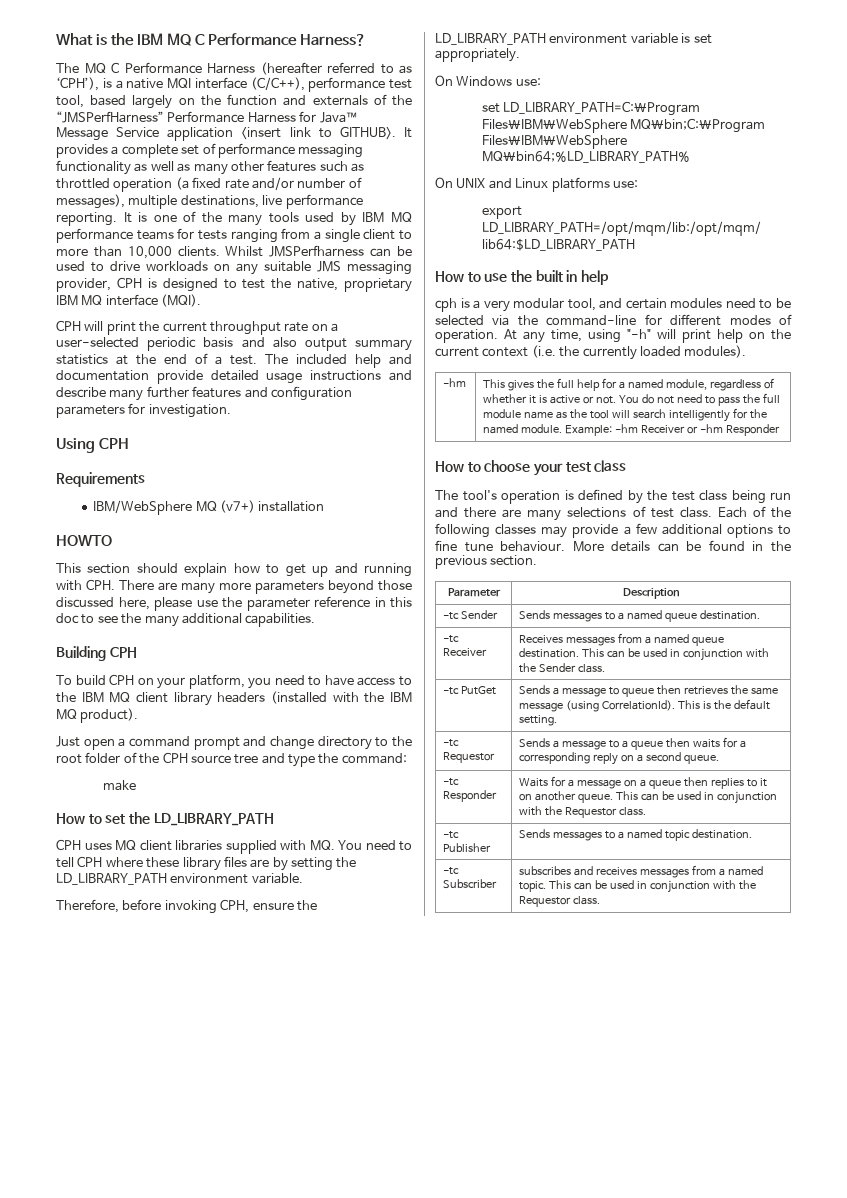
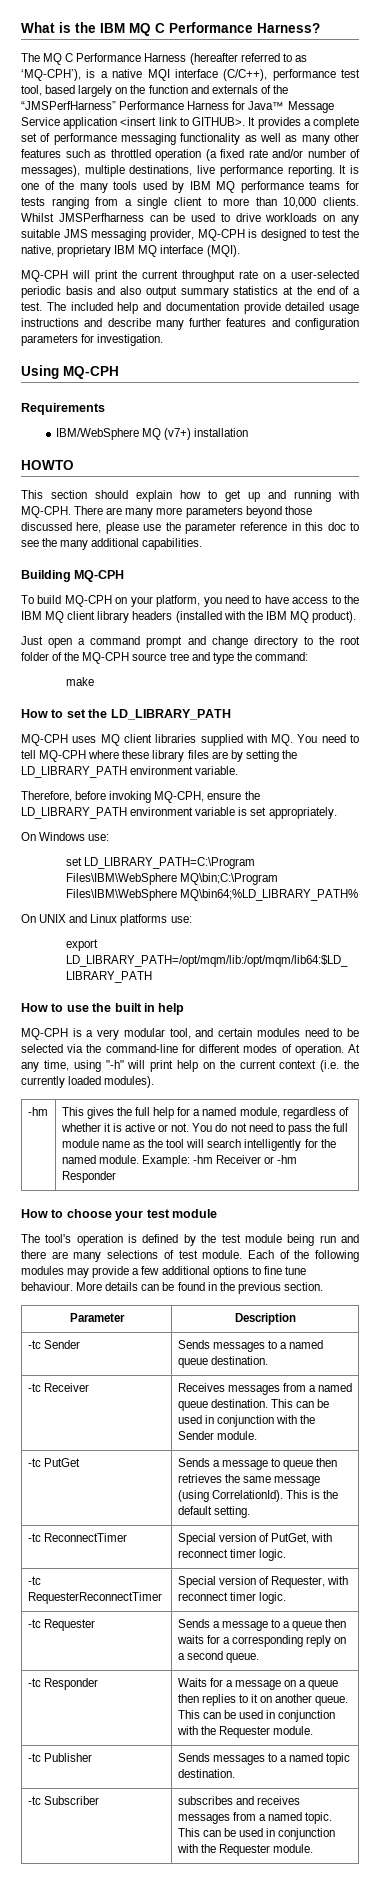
- The MQ C Performance Harness (hereafter referred to as ‘CPH’), is a native MQI interface (C/C++), performance test tool, based largely on the function and externals of the “JMSPerfHarness” Performance Harness for Java™ Message Service application <insert link to GITHUB>.
+ The MQ C Performance Harness (hereafter referred to as ‘MQ-CPH’), is a native MQI interface (C/C++), performance test tool, based largely on the function and externals of the “JMSPerfHarness” Performance Harness for Java™ Message Service application <insert link to GITHUB>.
- Whilst JMSPerfharness can be used to drive workloads on any suitable JMS messaging provider, CPH is designed to test the native, proprietary IBM MQ interface (MQI).
+ Whilst JMSPerfharness can be used to drive workloads on any suitable JMS messaging provider, MQ-CPH is designed to test the native, proprietary IBM MQ interface (MQI).
- CPH will print the current throughput rate on a user-selected periodic basis and also output summary statistics at the end of a test.
+ MQ-CPH will print the current throughput rate on a user-selected periodic basis and also output summary statistics at the end of a test.
- Using CPH
+ Using MQ-CPH
- This section should explain how to get up and running with CPH. There are many more parameters beyond those discussed here, please use the parameter reference in this doc to see the many additional capabilities.
+ This section should explain how to get up and running with MQ-CPH. There are many more parameters beyond those discussed here, please use the parameter reference in this doc to see the many additional capabilities.
- Building CPH
+ Building MQ-CPH
- To build CPH on your platform, you need to have access to the IBM MQ client library headers (installed with the IBM MQ product).
+ To build MQ-CPH on your platform, you need to have access to the IBM MQ client library headers (installed with the IBM MQ product).
- Just open a command prompt and change directory to the root folder of the CPH source tree and type the command:
+ Just open a command prompt and change directory to the root folder of the MQ-CPH source tree and type the command:
- CPH uses MQ client libraries supplied with MQ. You need to tell CPH where these library files are by setting the LD_LIBRARY_PATH environment variable.
+ MQ-CPH uses MQ client libraries supplied with MQ. You need to tell MQ-CPH where these library files are by setting the LD_LIBRARY_PATH environment variable.
- Therefore, before invoking CPH, ensure the LD_LIBRARY_PATH environment variable is set appropriately.
+ Therefore, before invoking MQ-CPH, ensure the LD_LIBRARY_PATH environment variable is set appropriately.
- cph is a very modular tool, and certain modules need to be selected via the command-line for different modes of operation.
+ MQ-CPH is a very modular tool, and certain modules need to be selected via the command-line for different modes of operation.
- How to choose your test class
+ How to choose your test module
- The tool's operation is defined by the test class being run and there are many selections of test class.
+ The tool's operation is defined by the test module being run and there are many selections of test module.
- Each of the following classes may provide a few additional options to fine tune behaviour.
+ Each of the following modules may provide a few additional options to fine tune behaviour.
- -tc Receiver | Receives messages from a named queue destination. This can be used in conjunction with the Sender class.
+ -tc Receiver | Receives messages from a named queue destination. This can be used in conjunction with the Sender module.
- -tc Requestor | Sends a message to a queue then waits for a corresponding reply on a second queue.
+ -tc ReconnectTimer | Special version of PutGet, with reconnect timer logic.
+ -tc RequesterReconnectTimer | Special version of Requester, with reconnect timer logic.
+ -tc Requester | Sends a message to a queue then waits for a corresponding reply on a second queue.
- -tc Responder | Waits for a message on a queue then replies to it on another queue. This can be used in conjunction with the Requestor class.
+ -tc Responder | Waits for a message on a queue then replies to it on another queue. This can be used in conjunction with the Requester module.
- -tc Subscriber | subscribes and receives messages from a named topic. This can be used in conjunction with the Requestor class.
+ -tc Subscriber | subscribes and receives messages from a named topic. This can be used in conjunction with the Requester module.

